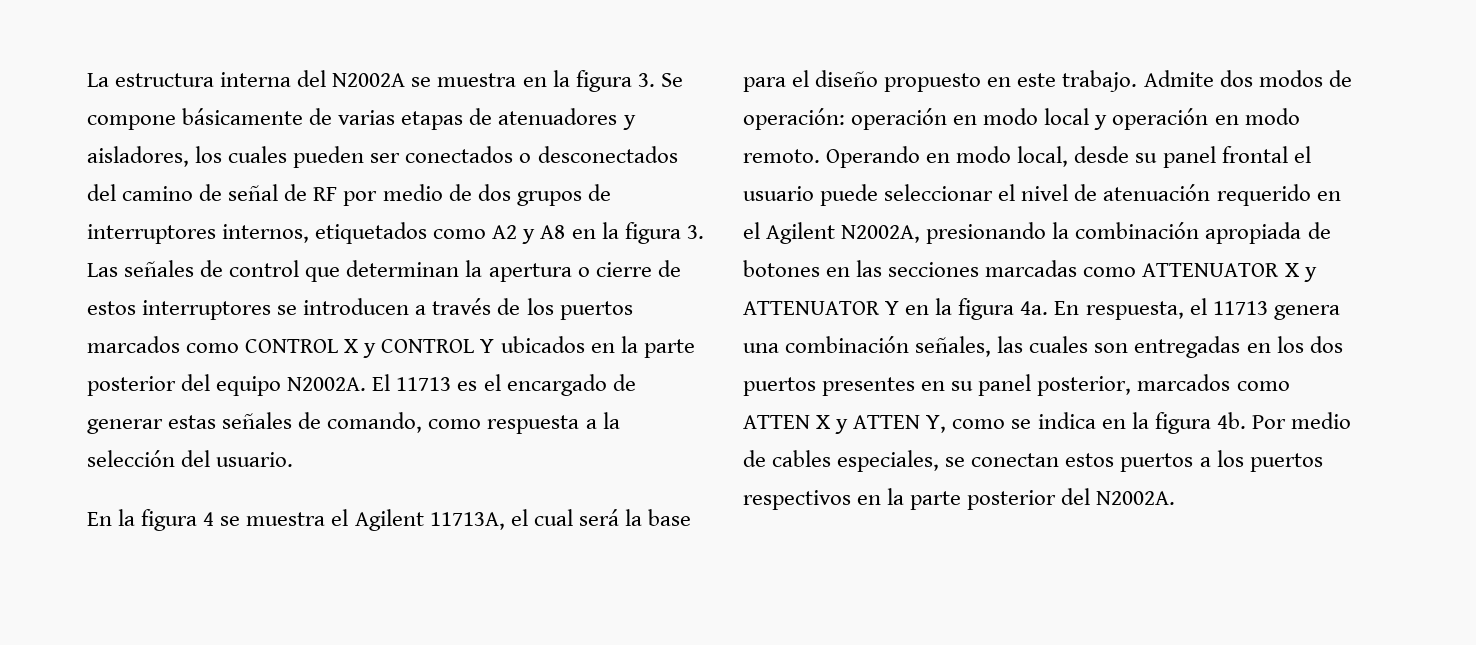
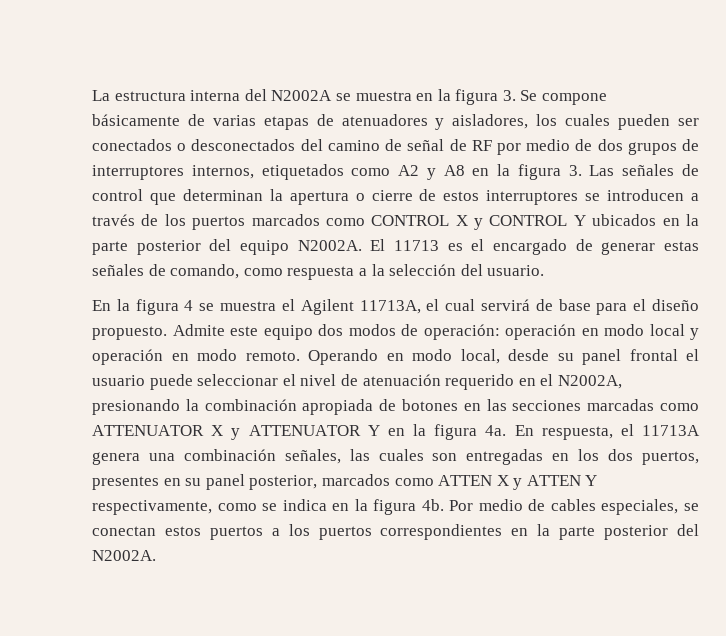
- En la figura 4 se muestra el Agilent 11713A, el cual será la base para el diseño propuesto en este trabajo. Admite dos modos de operación: operación en modo local y operación en modo remoto.
+ En la figura 4 se muestra el Agilent 11713A, el cual servirá de base para el diseño propuesto. Admite este equipo dos modos de operación: operación en modo local y operación en modo remoto.
- Operando en modo local, desde su panel frontal el usuario puede seleccionar el nivel de atenuación requerido en el Agilent N2002A, presionando la combinación apropiada de botones en las secciones marcadas como ATTENUATOR X y ATTENUATOR Y en la figura 4a.
+ Operando en modo local, desde su panel frontal el usuario puede seleccionar el nivel de atenuación requerido en el N2002A, presionando la combinación apropiada de botones en las secciones marcadas como ATTENUATOR X y ATTENUATOR Y en la figura 4a.
- En respuesta, el 11713 genera una combinación señales, las cuales son entregadas en los dos puertos presentes en su panel posterior, marcados como ATTEN X y ATTEN Y, como se indica en la figura 4b.
+ En respuesta, el 11713A genera una combinación señales, las cuales son entregadas en los dos puertos, presentes en su panel posterior, marcados como ATTEN X y ATTEN Y respectivamente, como se indica en la figura 4b.
- Por medio de cables especiales, se conectan estos puertos a los puertos respectivos en la parte posterior del N2002A.
+ Por medio de cables especiales, se conectan estos puertos a los puertos correspondientes en la parte posterior del N2002A.

